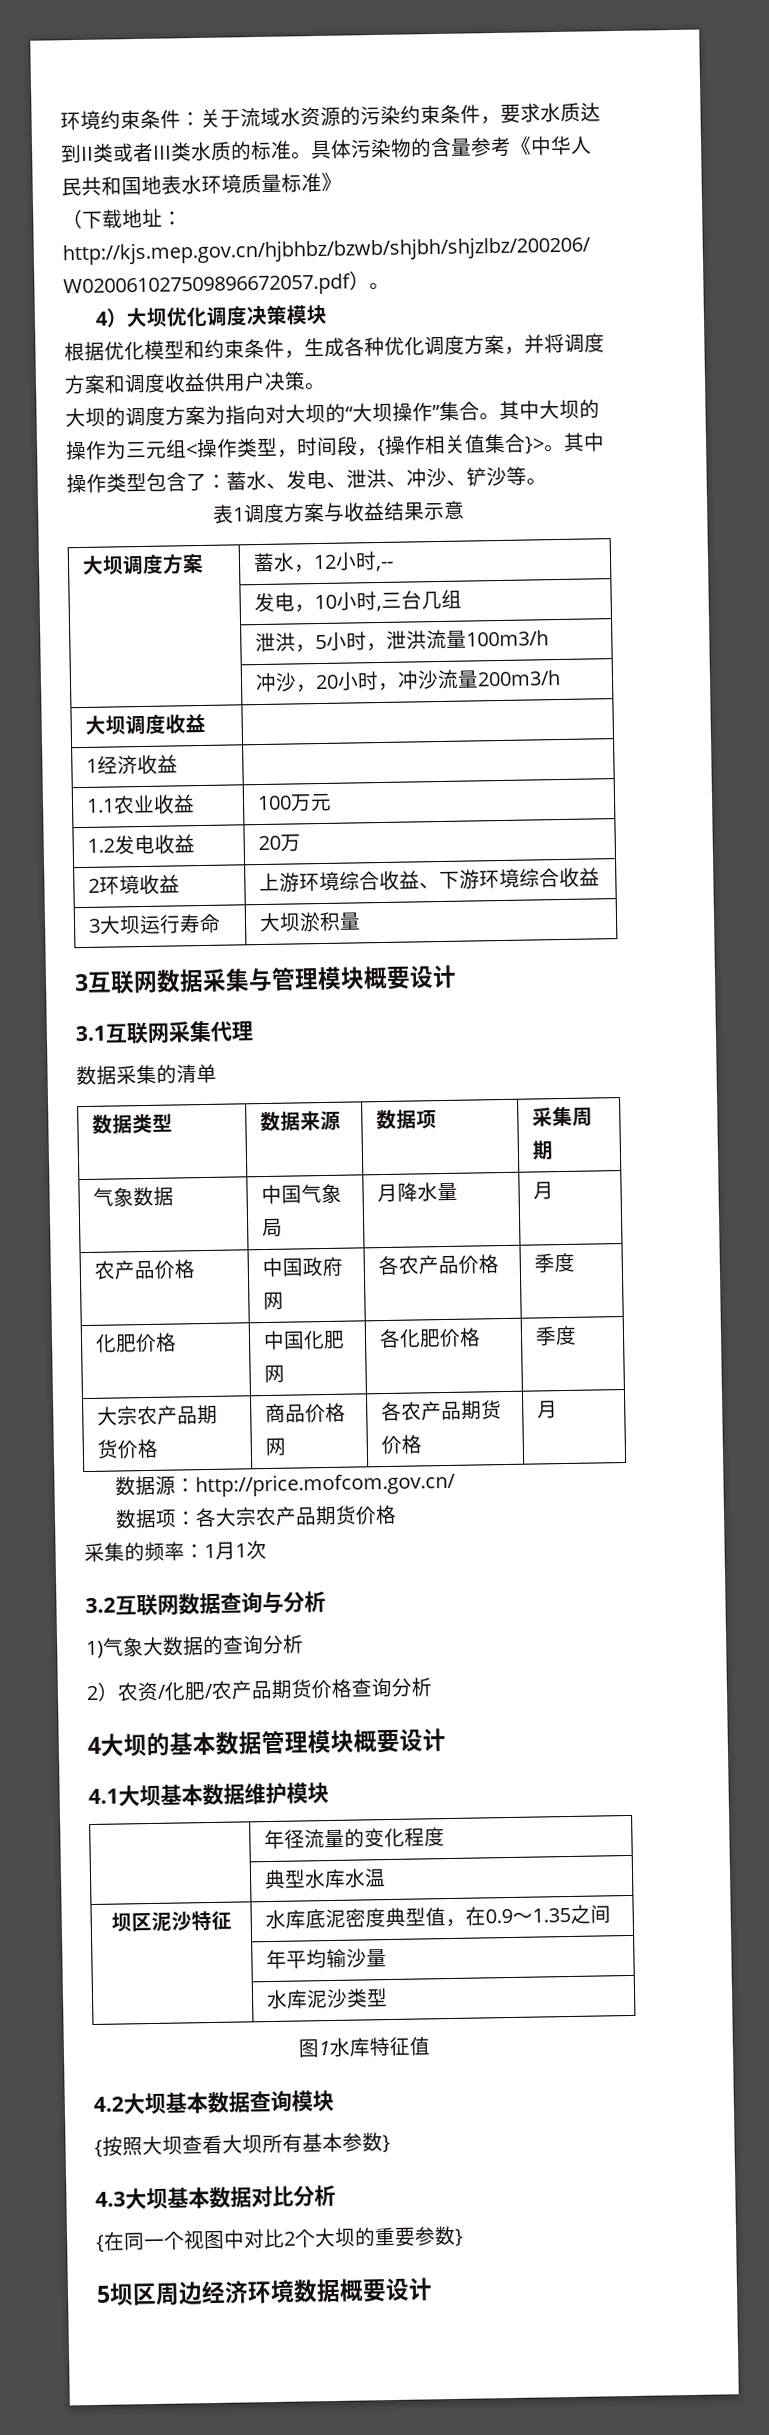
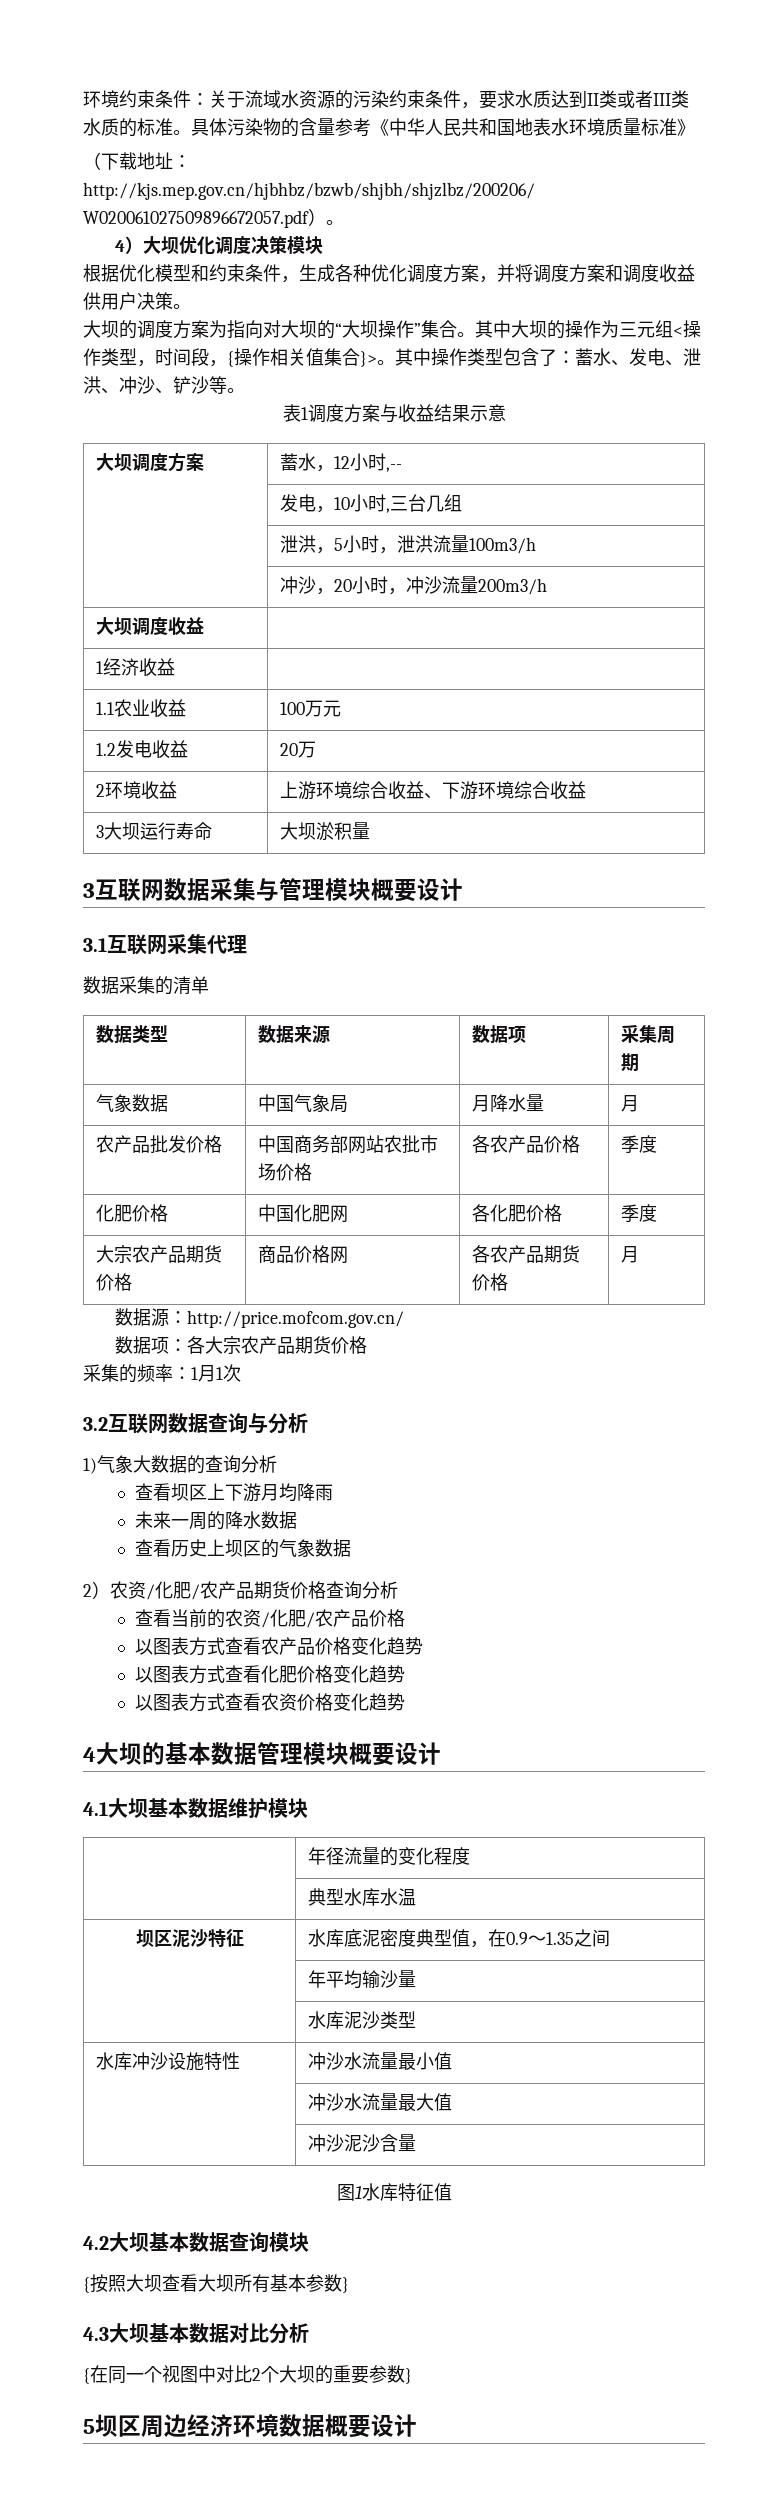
- 农产品价格 | 中国政府网 | 各农产品价格 | 季度
+ 农产品批发价格 | 中国商务部网站农批市场价格 | 各农产品价格 | 季度
+ 查看坝区上下游月均降雨
+ 未来一周的降水数据
+ 查看历史上坝区的气象数据
+ 查看当前的农资/化肥/农产品价格
+ 以图表方式查看农产品价格变化趋势
+ 以图表方式查看化肥价格变化趋势
+ 以图表方式查看农资价格变化趋势
+ 水库冲沙设施特性 | 冲沙水流量最小值
+ | 冲沙水流量最大值
+ | 冲沙泥沙含量

